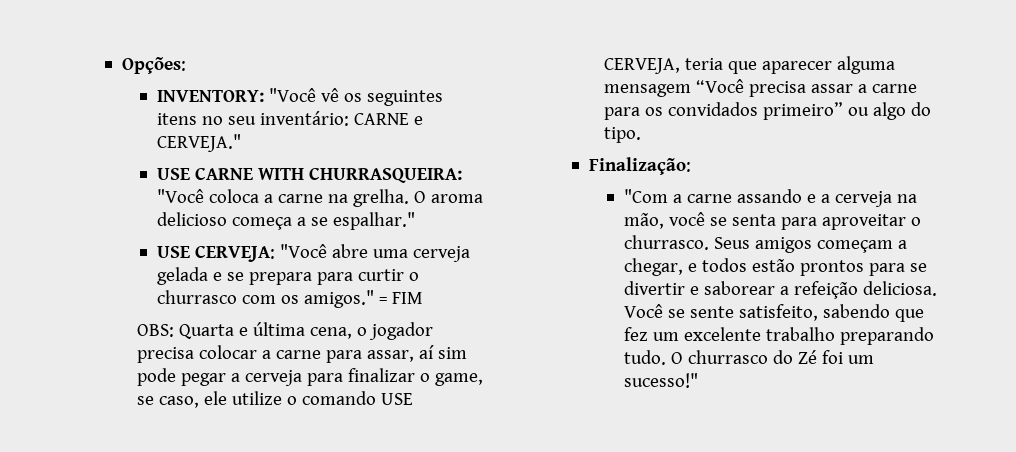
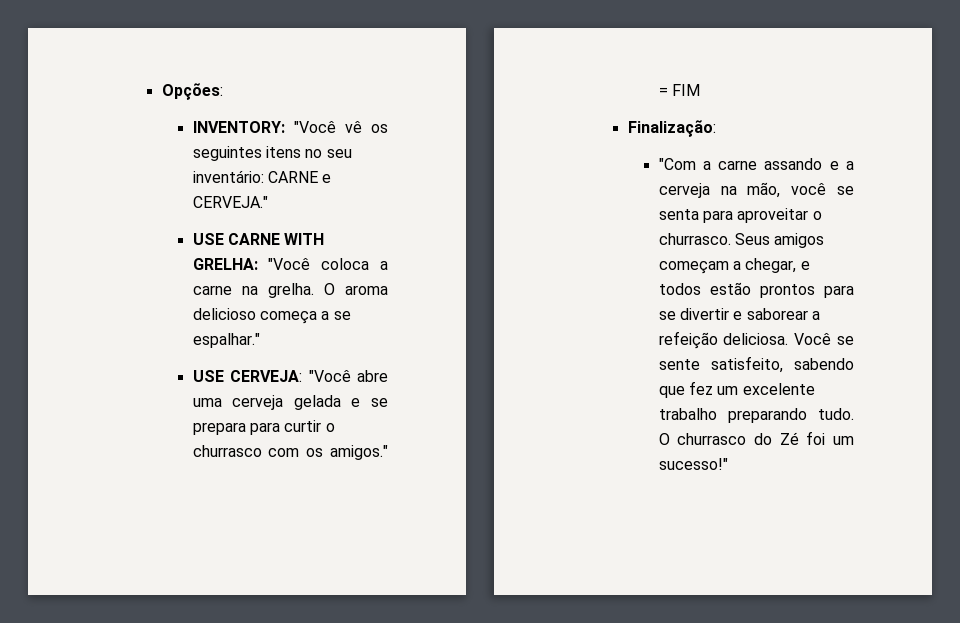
- USE CARNE WITH CHURRASQUEIRA: "Você coloca a carne na grelha.
+ USE CARNE WITH GRELHA: "Você coloca a carne na grelha.
- OBS: Quarta e última cena, o jogador precisa colocar a carne para assar, aí sim pode pegar a cerveja para finalizar o game, se caso, ele utilize o comando USE CERVEJA, teria que aparecer alguma mensagem “Você precisa assar a carne para os convidados primeiro” ou algo do tipo.

